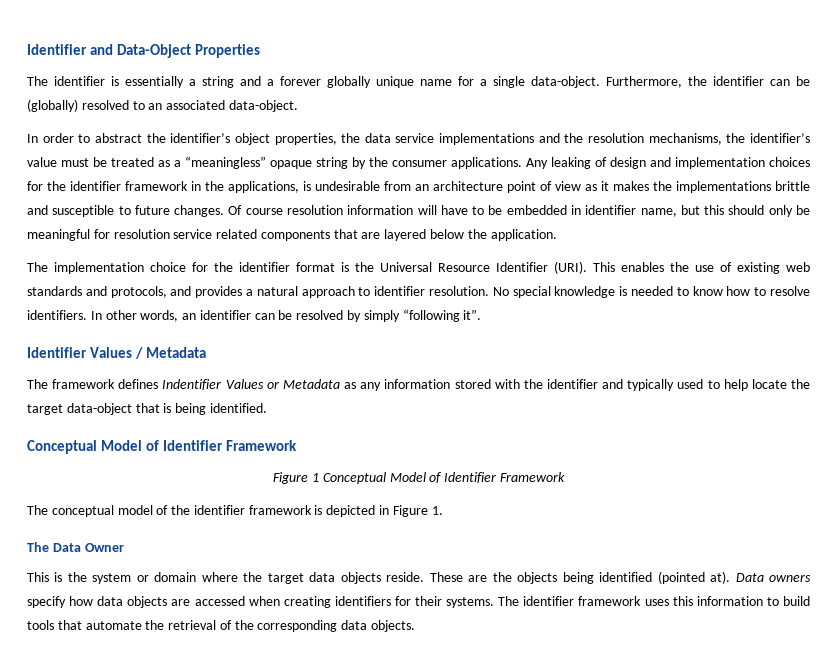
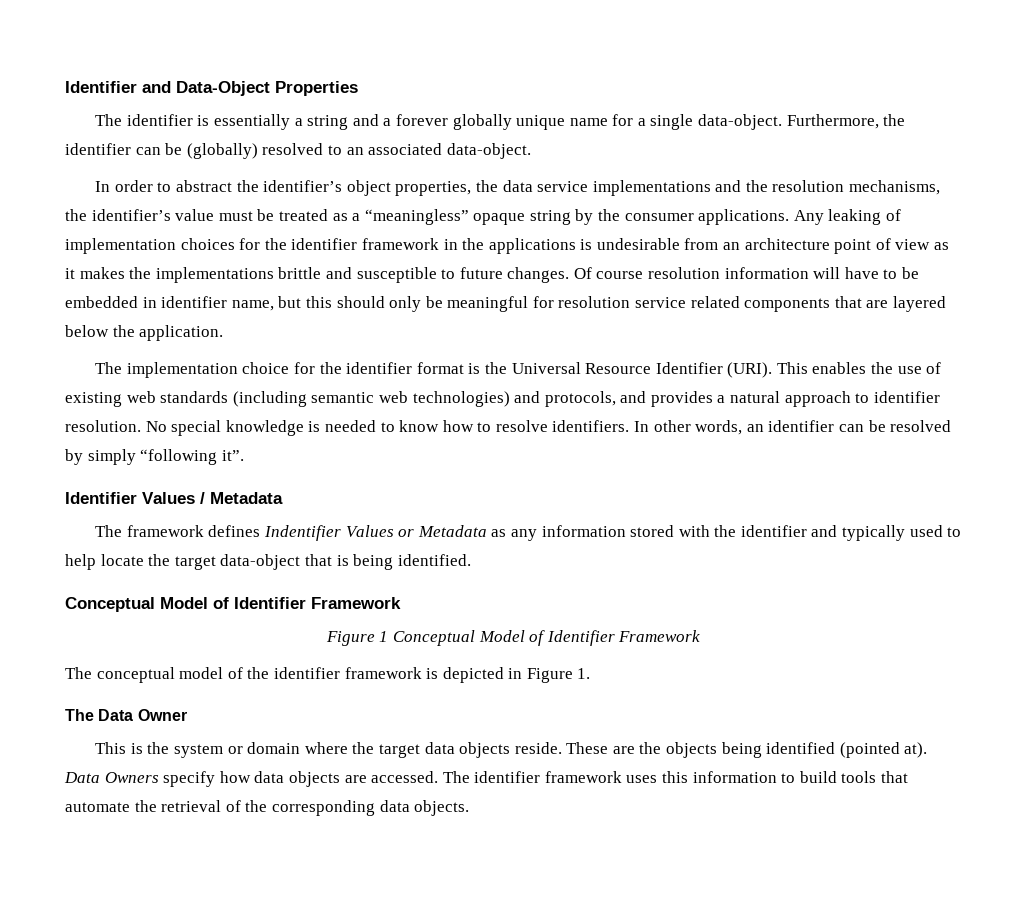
- Any leaking of design and implementation choices for the identifier framework in the applications, is undesirable from an architecture point of view as it makes the implementations brittle and susceptible to future changes.
+ Any leaking of implementation choices for the identifier framework in the applications is undesirable from an architecture point of view as it makes the implementations brittle and susceptible to future changes.
- This enables the use of existing web standards and protocols, and provides a natural approach to identifier resolution.
+ This enables the use of existing web standards (including semantic web technologies) and protocols, and provides a natural approach to identifier resolution.
- Data owners specify how data objects are accessed when creating identifiers for their systems.
+ Data Owners specify how data objects are accessed.

